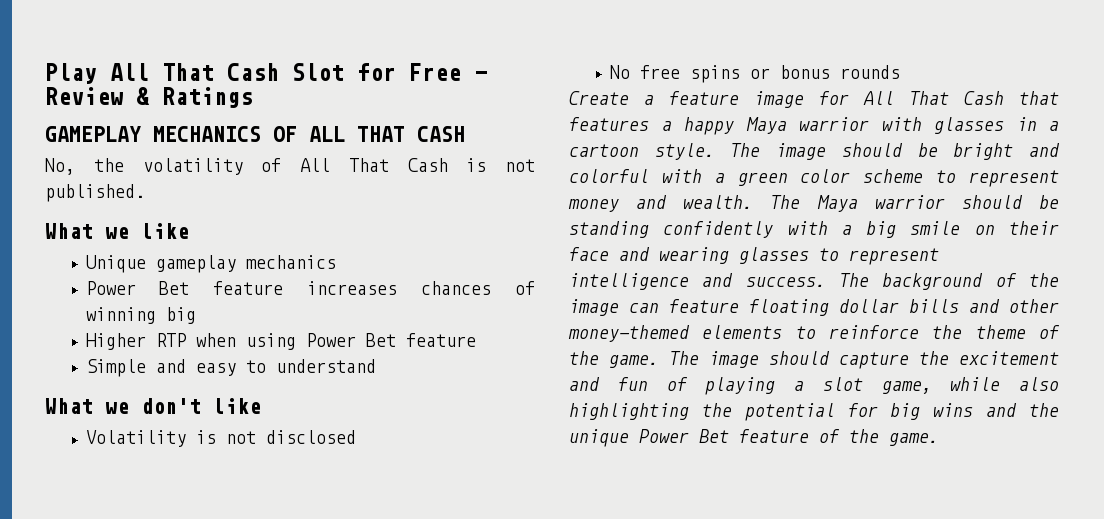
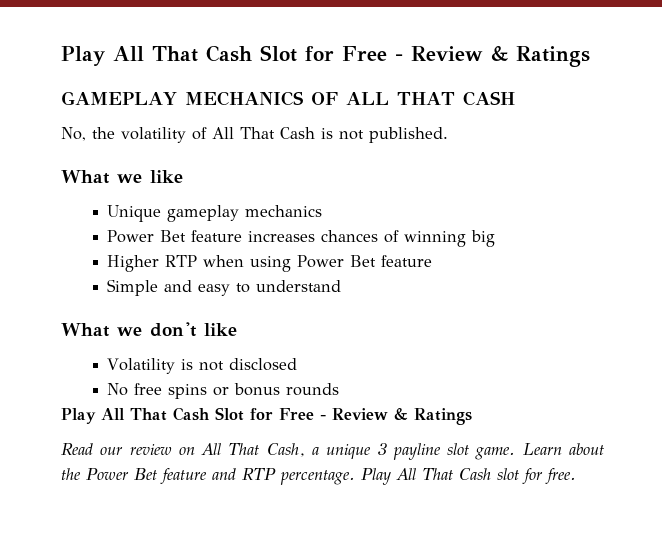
  No free spins or bonus rounds
- Create a feature image for All That Cash that features a happy Maya warrior with glasses in a cartoon style. The image should be bright and colorful with a green color scheme to represent money and wealth. The Maya warrior should be standing confidently with a big smile on their face and wearing glasses to represent intelligence and success. The background of the image can feature floating dollar bills and other money-themed elements to reinforce the theme of the game. The image should capture the excitement and fun of playing a slot game, while also highlighting the potential for big wins and the unique Power Bet feature of the game.
+ Play All That Cash Slot for Free - Review & Ratings
+ Read our review on All That Cash, a unique 3 payline slot game. Learn about the Power Bet feature and RTP percentage. Play All That Cash slot for free.

